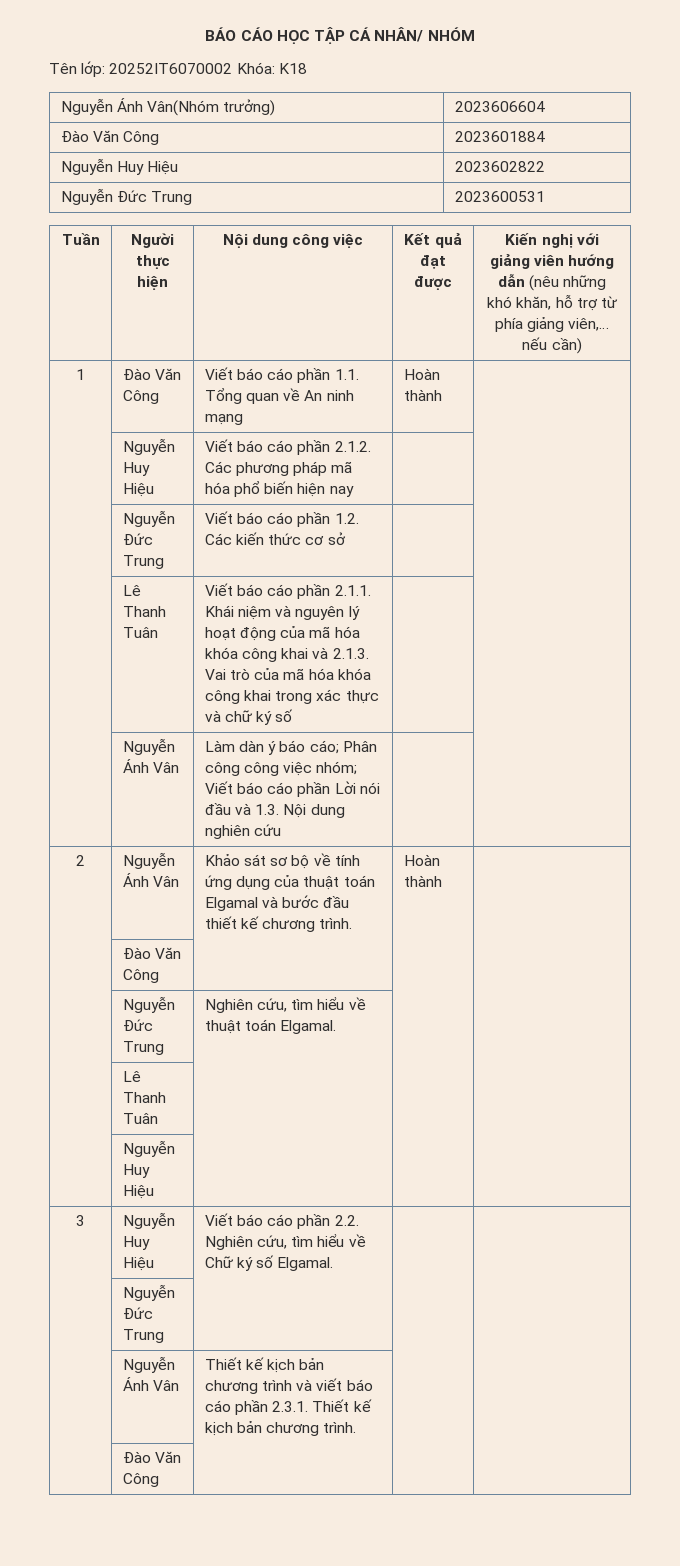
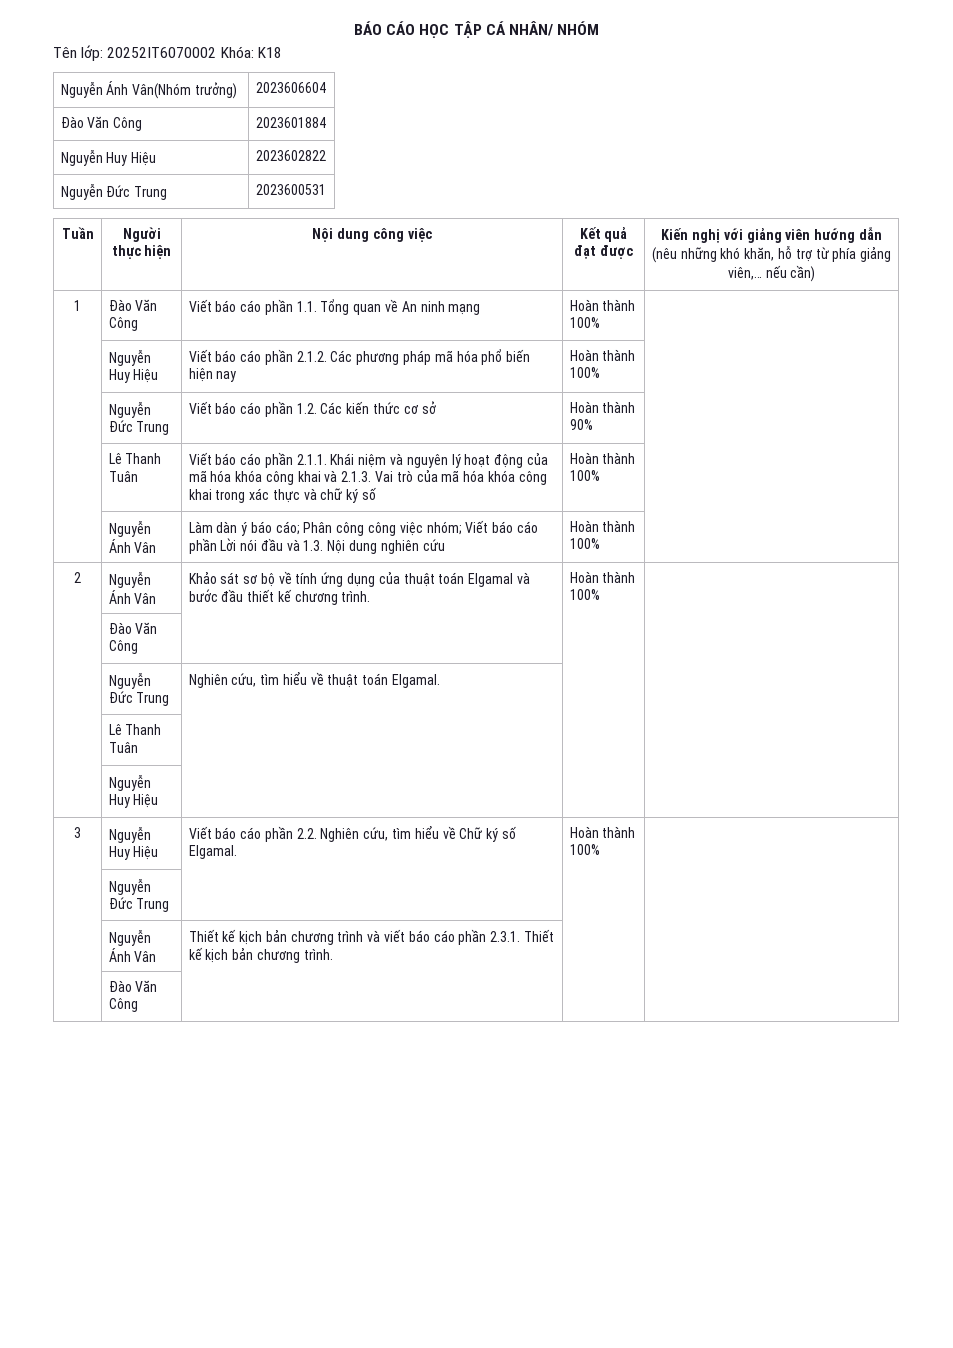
- 1 | Đào Văn Công | Viết báo cáo phần 1.1. Tổng quan về An ninh mạng | Hoàn thành |
+ 1 | Đào Văn Công | Viết báo cáo phần 1.1. Tổng quan về An ninh mạng | Hoàn thành 100% |
- | Nguyễn Huy Hiệu | Viết báo cáo phần 2.1.2. Các phương pháp mã hóa phổ biến hiện nay | |
+ | Nguyễn Huy Hiệu | Viết báo cáo phần 2.1.2. Các phương pháp mã hóa phổ biến hiện nay | Hoàn thành 100% |
- | Nguyễn Đức Trung | Viết báo cáo phần 1.2. Các kiến thức cơ sở | |
+ | Nguyễn Đức Trung | Viết báo cáo phần 1.2. Các kiến thức cơ sở | Hoàn thành 90% |
- Viết báo cáo phần 2.1.1. Khái niệm và nguyên lý hoạt động của mã hóa khóa công khai và 2.1.3. Vai trò của mã hóa khóa công khai trong xác thực và chữ ký số
+ Viết báo cáo phần 2.1.1. Khái niệm và nguyên lý hoạt động của mã hóa khóa công khai và 2.1.3. Vai trò của mã hóa khóa công khai trong xác thực và chữ ký số | Hoàn thành 100%
- | Nguyễn Ánh Vân | Làm dàn ý báo cáo; Phân công công việc nhóm; Viết báo cáo phần Lời nói đầu và 1.3. Nội dung nghiên cứu | |
+ | Nguyễn Ánh Vân | Làm dàn ý báo cáo; Phân công công việc nhóm; Viết báo cáo phần Lời nói đầu và 1.3. Nội dung nghiên cứu | Hoàn thành 100% |
- 2 | Nguyễn Ánh Vân | Khảo sát sơ bộ về tính ứng dụng của thuật toán Elgamal và bước đầu thiết kế chương trình. | Hoàn thành |
+ 2 | Nguyễn Ánh Vân | Khảo sát sơ bộ về tính ứng dụng của thuật toán Elgamal và bước đầu thiết kế chương trình. | Hoàn thành 100% |
- 3 | Nguyễn Huy Hiệu | Viết báo cáo phần 2.2. Nghiên cứu, tìm hiểu về Chữ ký số Elgamal. | |
+ 3 | Nguyễn Huy Hiệu | Viết báo cáo phần 2.2. Nghiên cứu, tìm hiểu về Chữ ký số Elgamal. | Hoàn thành 100% |

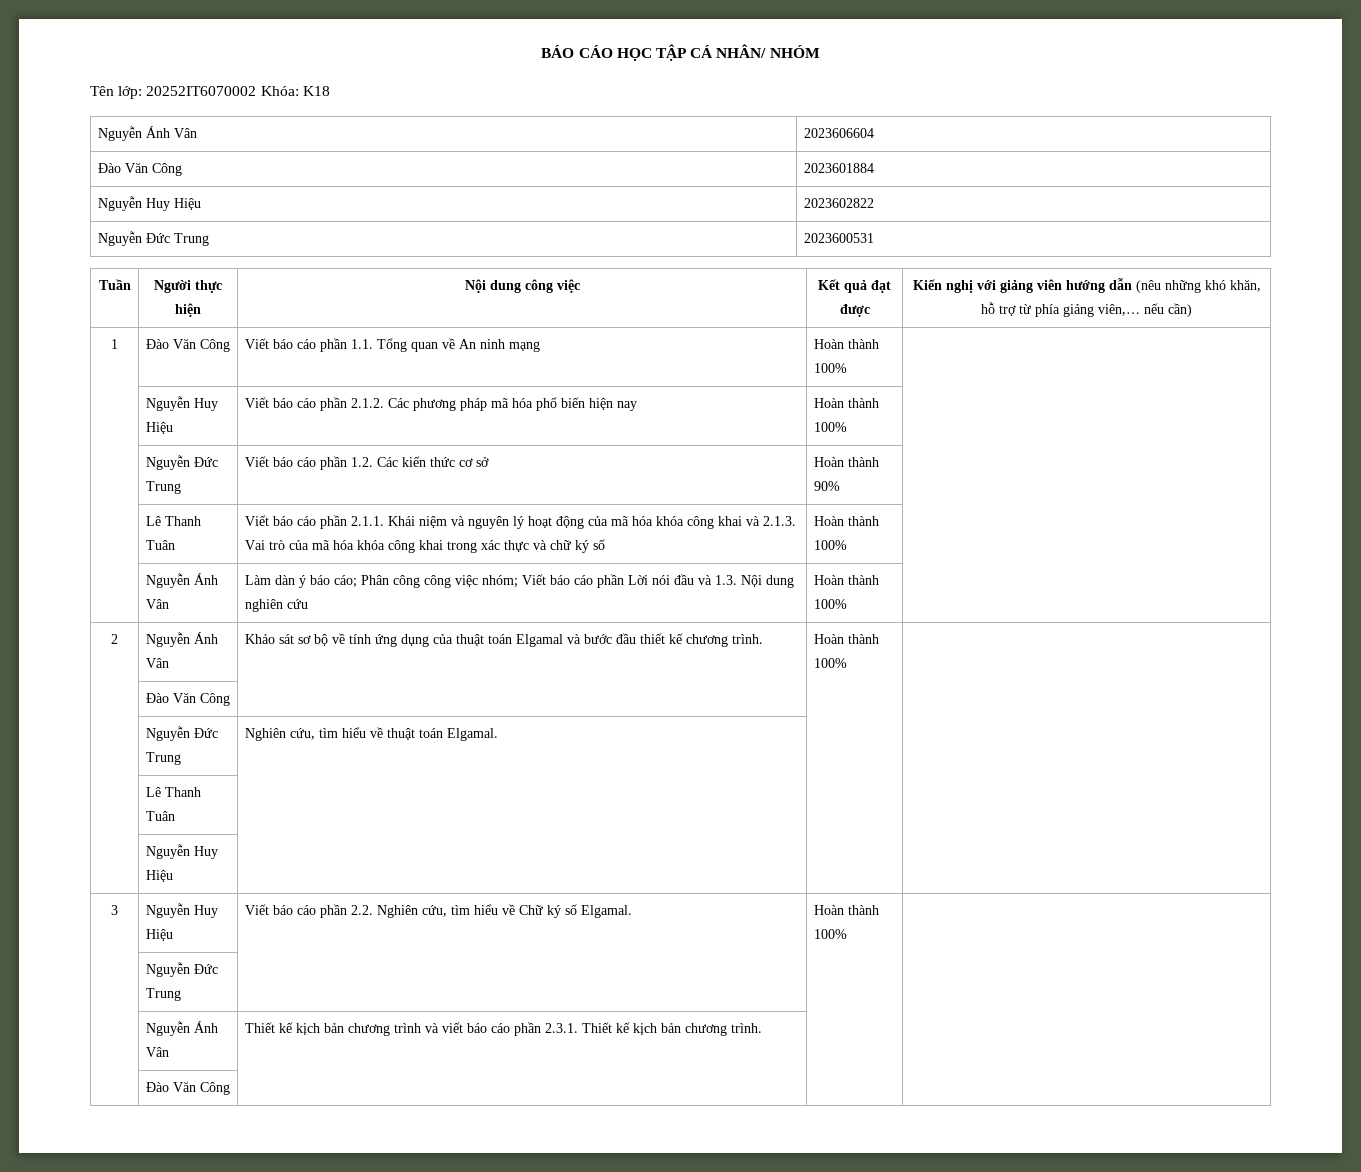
- Nguyễn Ánh Vân(Nhóm trưởng) | 2023606604
+ Nguyễn Ánh Vân | 2023606604

